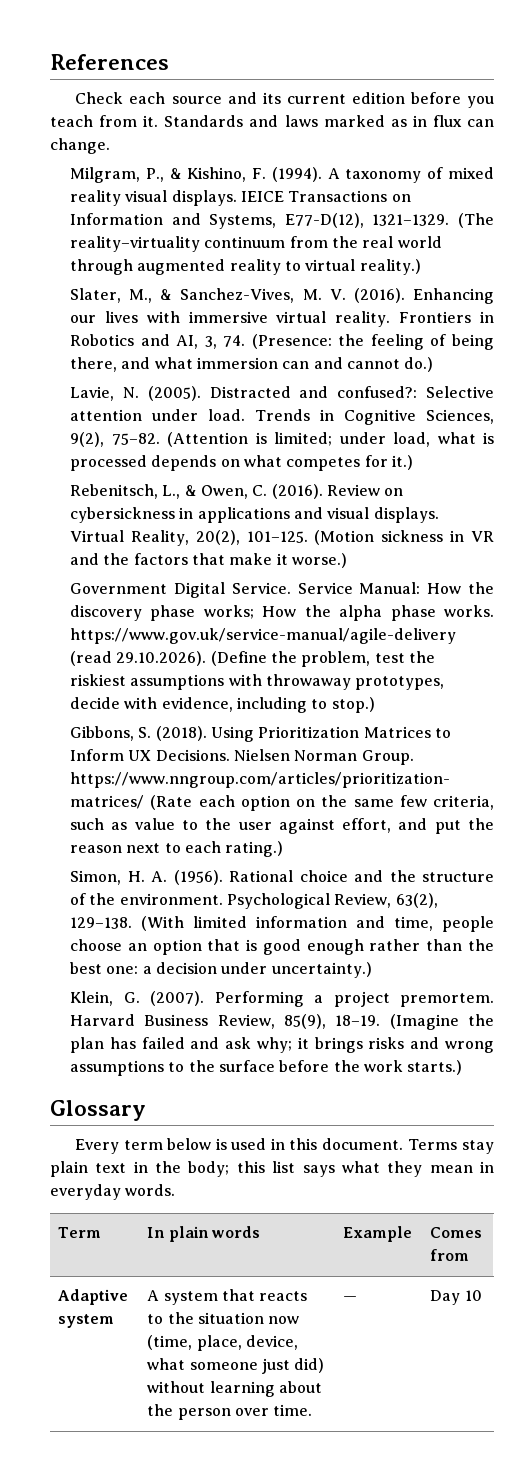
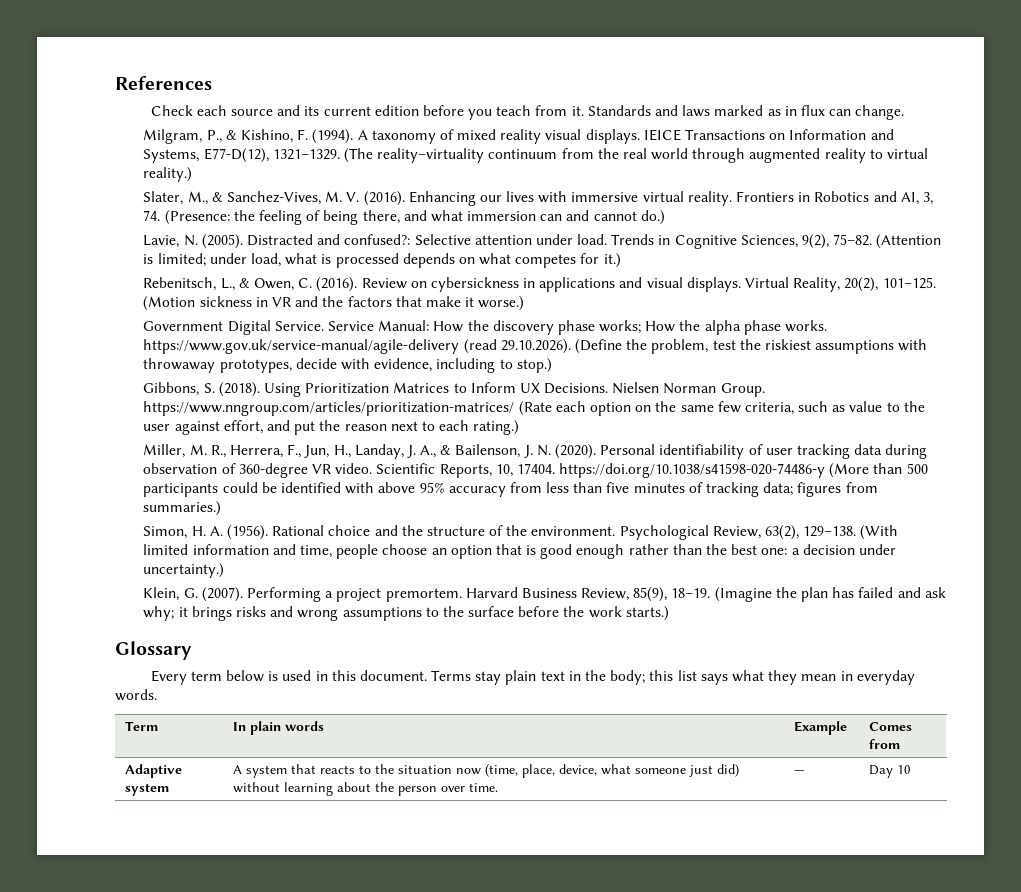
+ Miller, M. R., Herrera, F., Jun, H., Landay, J. A., & Bailenson, J. N. (2020). Personal identifiability of user tracking data during observation of 360-degree VR video. Scientific Reports, 10, 17404. https://doi.org/10.1038/s41598-020-74486-y (More than 500 participants could be identified with above 95% accuracy from less than five minutes of tracking data; figures from summaries.)

